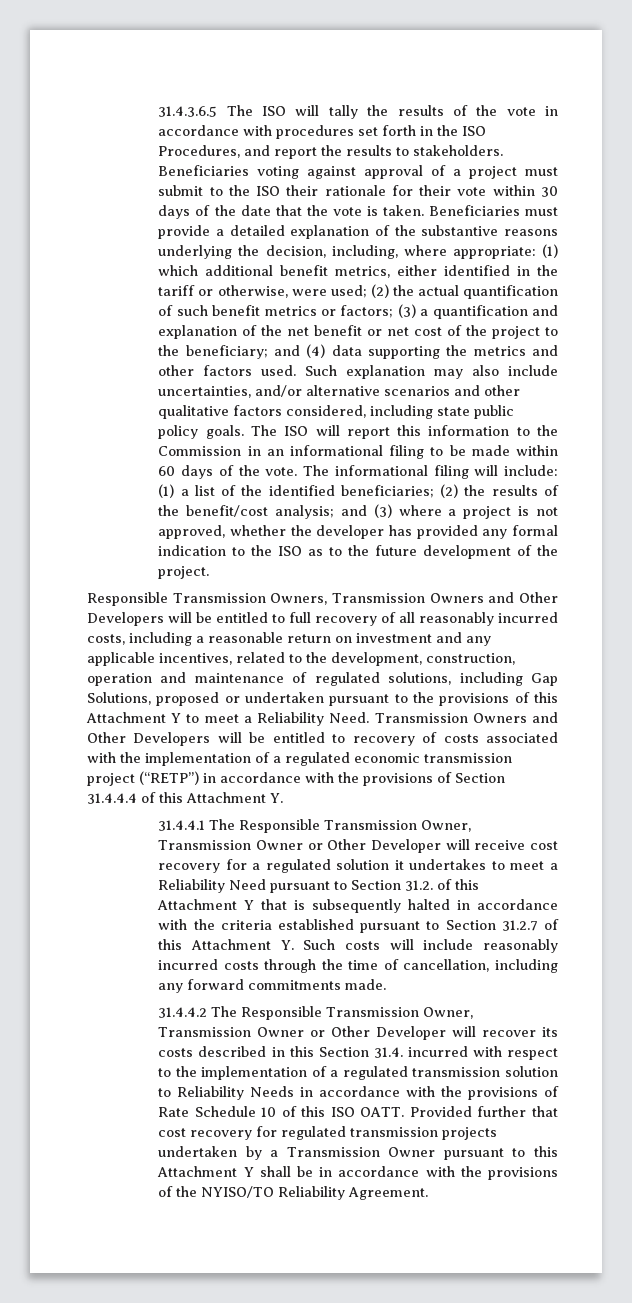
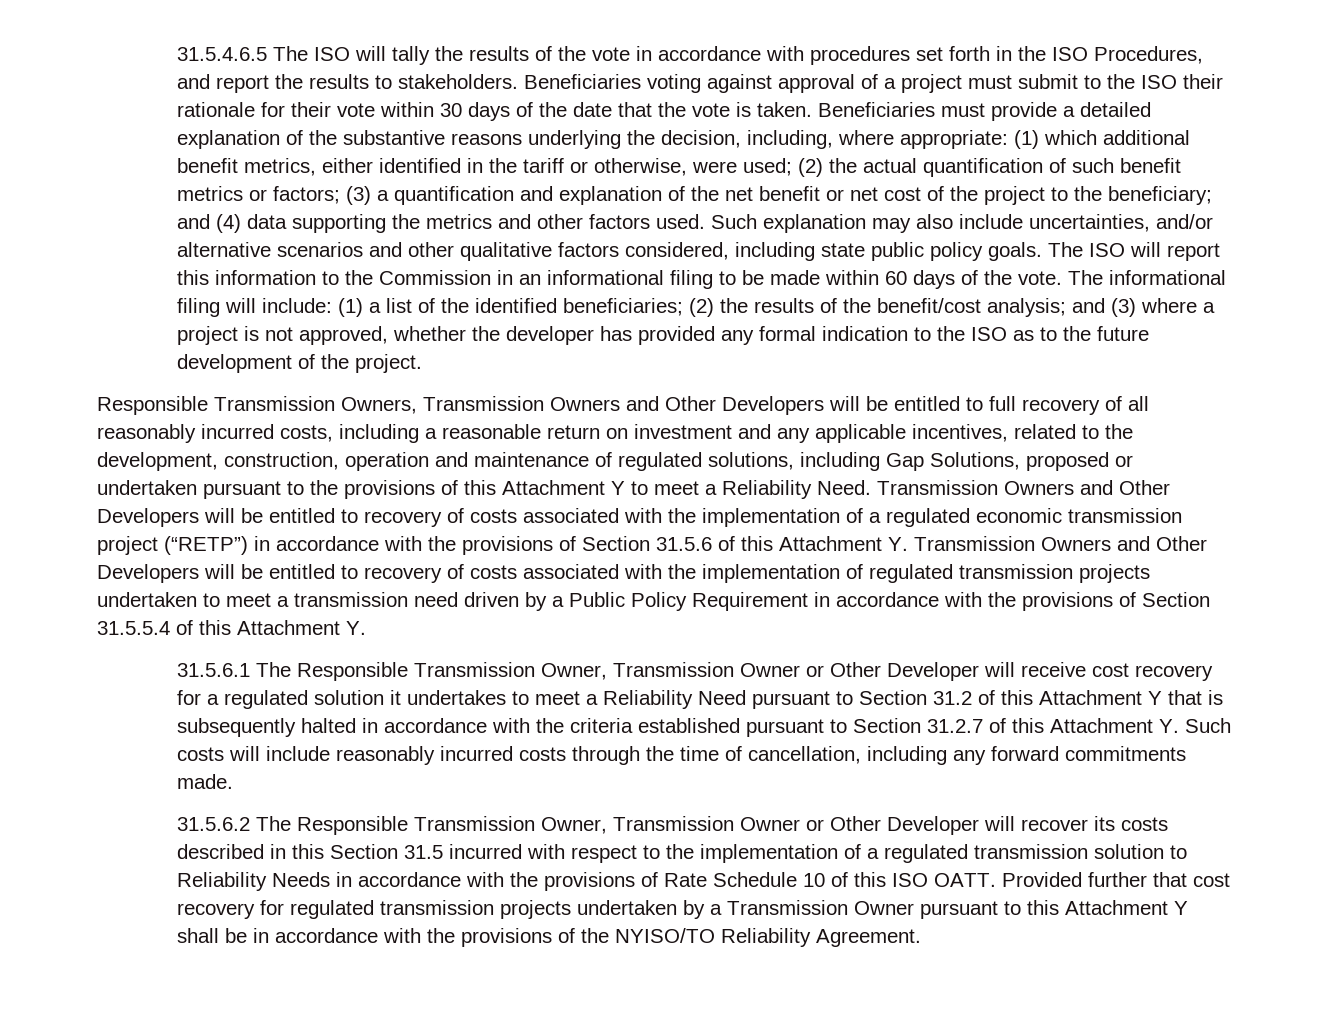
- 31.4.3.6.5 The ISO will tally the results of the vote in accordance with procedures set forth in the ISO Procedures, and report the results to stakeholders.
+ 31.5.4.6.5 The ISO will tally the results of the vote in accordance with procedures set forth in the ISO Procedures, and report the results to stakeholders.
- Transmission Owners and Other Developers will be entitled to recovery of costs associated with the implementation of a regulated economic transmission project (“RETP”) in accordance with the provisions of Section 31.4.4.4 of this Attachment Y.
+ Transmission Owners and Other Developers will be entitled to recovery of costs associated with the implementation of a regulated economic transmission project (“RETP”) in accordance with the provisions of Section 31.5.6 of this Attachment Y. Transmission Owners and Other Developers will be entitled to recovery of costs associated with the implementation of regulated transmission projects undertaken to meet a transmission need driven by a Public Policy Requirement in accordance with the provisions of Section 31.5.5.4 of this Attachment Y.
- 31.4.4.1 The Responsible Transmission Owner, Transmission Owner or Other Developer will receive cost recovery for a regulated solution it undertakes to meet a Reliability Need pursuant to Section 31.2. of this Attachment Y that is subsequently halted in accordance with the criteria established pursuant to Section 31.2.7 of this Attachment Y. Such costs will include reasonably incurred costs through the time of cancellation, including any forward commitments made.
+ 31.5.6.1 The Responsible Transmission Owner, Transmission Owner or Other Developer will receive cost recovery for a regulated solution it undertakes to meet a Reliability Need pursuant to Section 31.2 of this Attachment Y that is subsequently halted in accordance with the criteria established pursuant to Section 31.2.7 of this Attachment Y. Such costs will include reasonably incurred costs through the time of cancellation, including any forward commitments made.
- 31.4.4.2 The Responsible Transmission Owner, Transmission Owner or Other Developer will recover its costs described in this Section 31.4. incurred with respect to the implementation of a regulated transmission solution to Reliability Needs in accordance with the provisions of Rate Schedule 10 of this ISO OATT.
+ 31.5.6.2 The Responsible Transmission Owner, Transmission Owner or Other Developer will recover its costs described in this Section 31.5 incurred with respect to the implementation of a regulated transmission solution to Reliability Needs in accordance with the provisions of Rate Schedule 10 of this ISO OATT.

